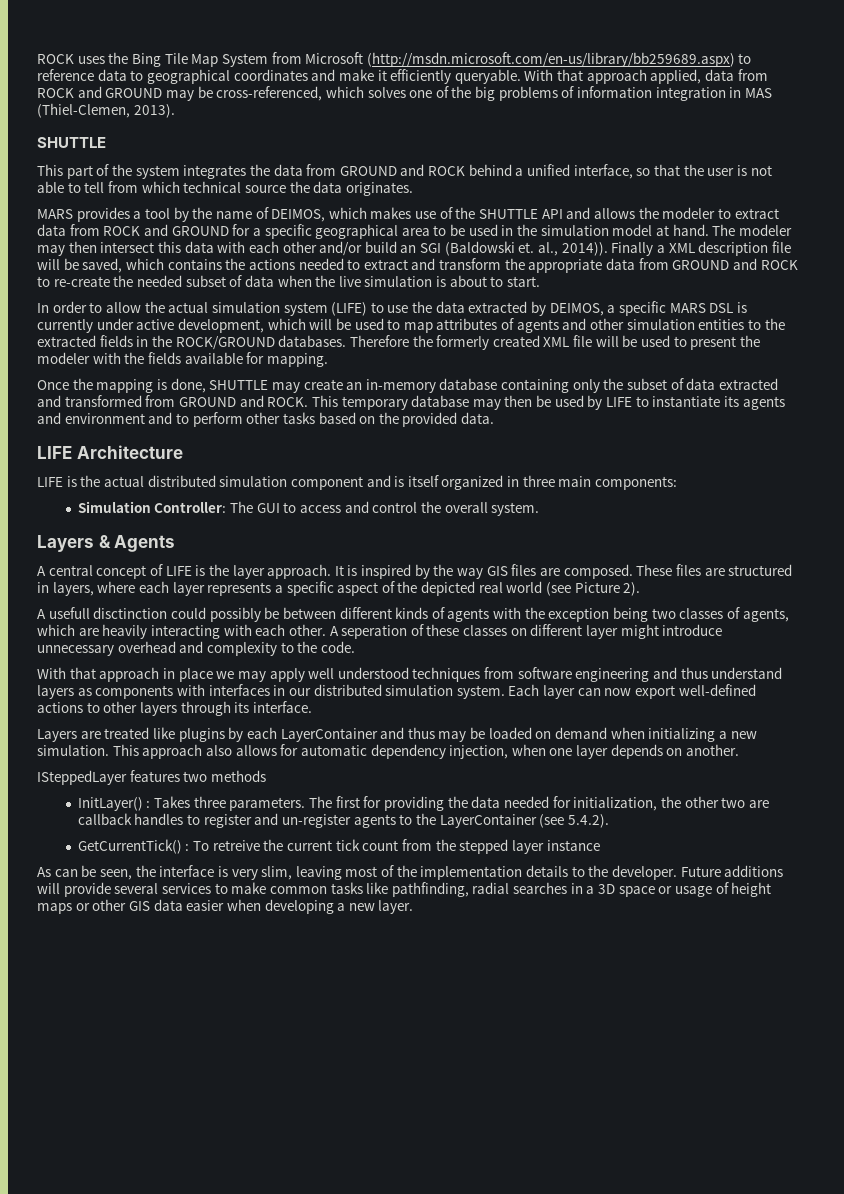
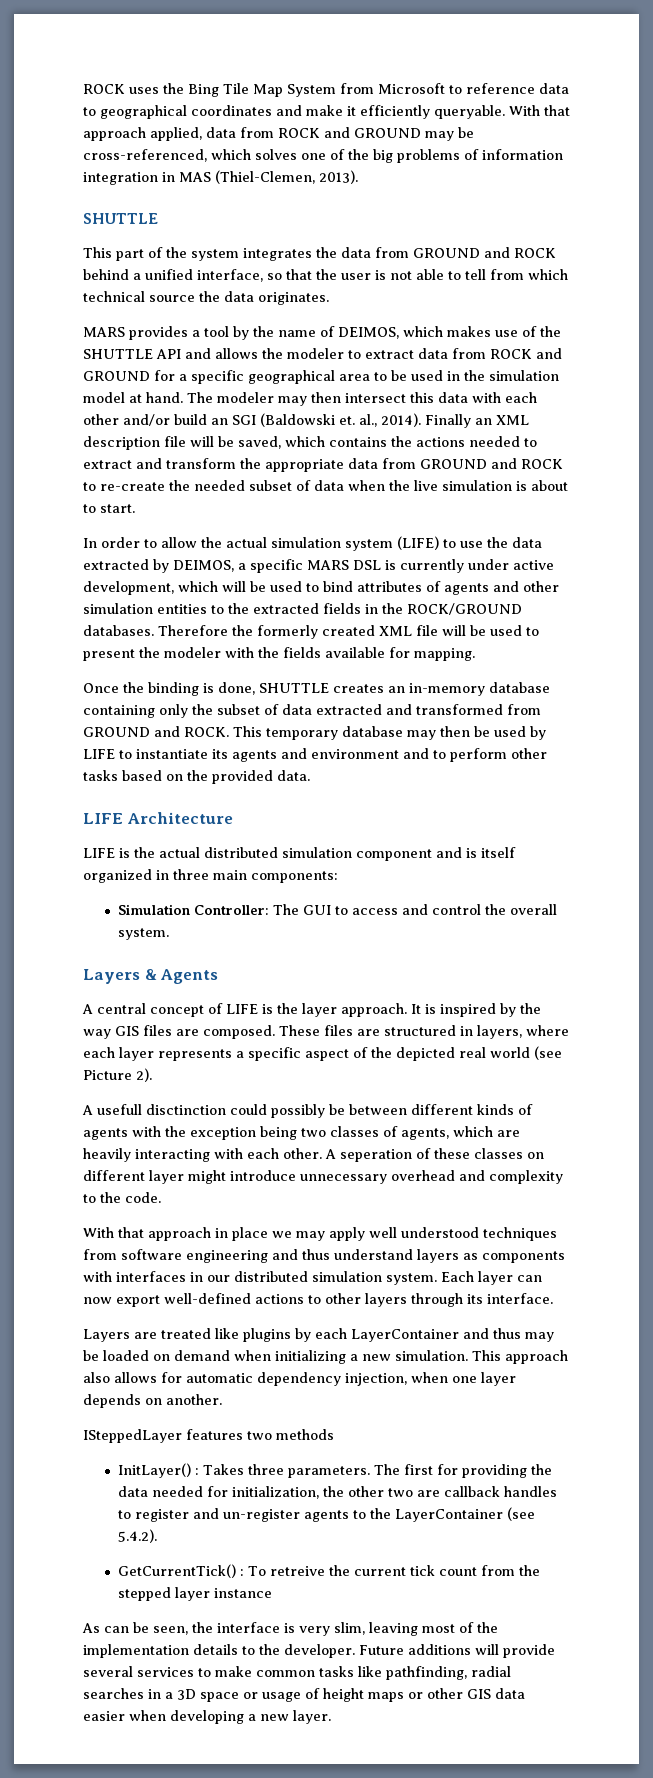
- ROCK uses the Bing Tile Map System from Microsoft (http://msdn.microsoft.com/en-us/library/bb259689.aspx) to reference data to geographical coordinates and make it efficiently queryable.
+ ROCK uses the Bing Tile Map System from Microsoft to reference data to geographical coordinates and make it efficiently queryable.
- The modeler may then intersect this data with each other and/or build an SGI (Baldowski et. al., 2014)). Finally a XML description file will be saved, which contains the actions needed to extract and transform the appropriate data from GROUND and ROCK to re-create the needed subset of data when the live simulation is about to start.
+ The modeler may then intersect this data with each other and/or build an SGI (Baldowski et. al., 2014). Finally an XML description file will be saved, which contains the actions needed to extract and transform the appropriate data from GROUND and ROCK to re-create the needed subset of data when the live simulation is about to start.
- In order to allow the actual simulation system (LIFE) to use the data extracted by DEIMOS, a specific MARS DSL is currently under active development, which will be used to map attributes of agents and other simulation entities to the extracted fields in the ROCK/GROUND databases.
+ In order to allow the actual simulation system (LIFE) to use the data extracted by DEIMOS, a specific MARS DSL is currently under active development, which will be used to bind attributes of agents and other simulation entities to the extracted fields in the ROCK/GROUND databases.
- Once the mapping is done, SHUTTLE may create an in-memory database containing only the subset of data extracted and transformed from GROUND and ROCK.
+ Once the binding is done, SHUTTLE creates an in-memory database containing only the subset of data extracted and transformed from GROUND and ROCK.

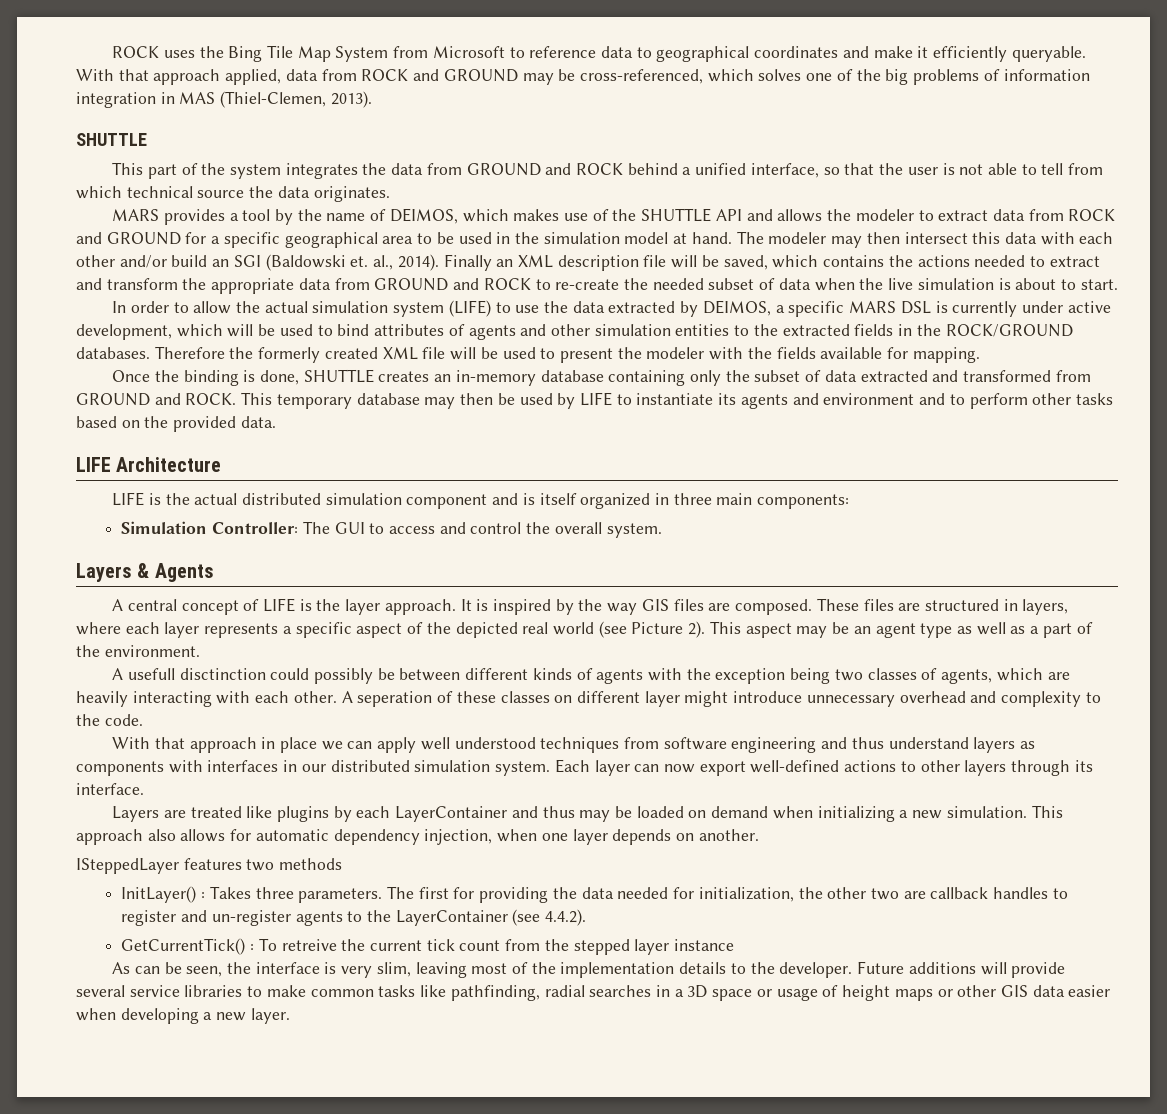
+ This aspect may be an agent type as well as a part of the environment.
- With that approach in place we may apply well understood techniques from software engineering and thus understand layers as components with interfaces in our distributed simulation system.
+ With that approach in place we can apply well understood techniques from software engineering and thus understand layers as components with interfaces in our distributed simulation system.
- The first for providing the data needed for initialization, the other two are callback handles to register and un-register agents to the LayerContainer (see 5.4.2).
+ The first for providing the data needed for initialization, the other two are callback handles to register and un-register agents to the LayerContainer (see 4.4.2).
- Future additions will provide several services to make common tasks like pathfinding, radial searches in a 3D space or usage of height maps or other GIS data easier when developing a new layer.
+ Future additions will provide several service libraries to make common tasks like pathfinding, radial searches in a 3D space or usage of height maps or other GIS data easier when developing a new layer.

